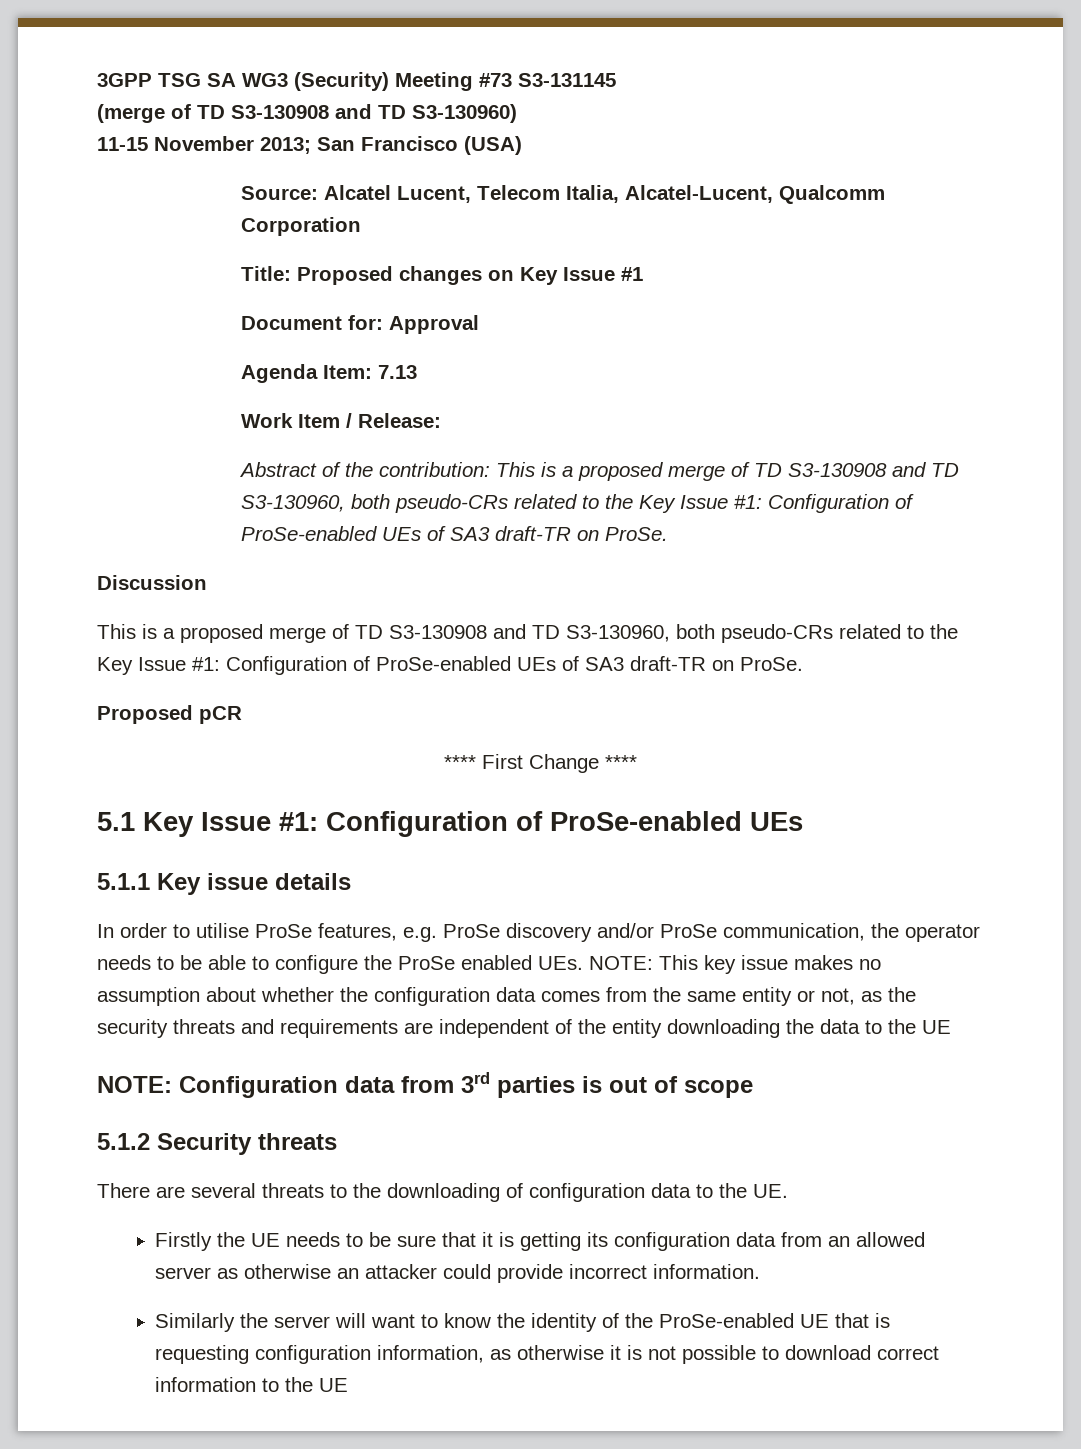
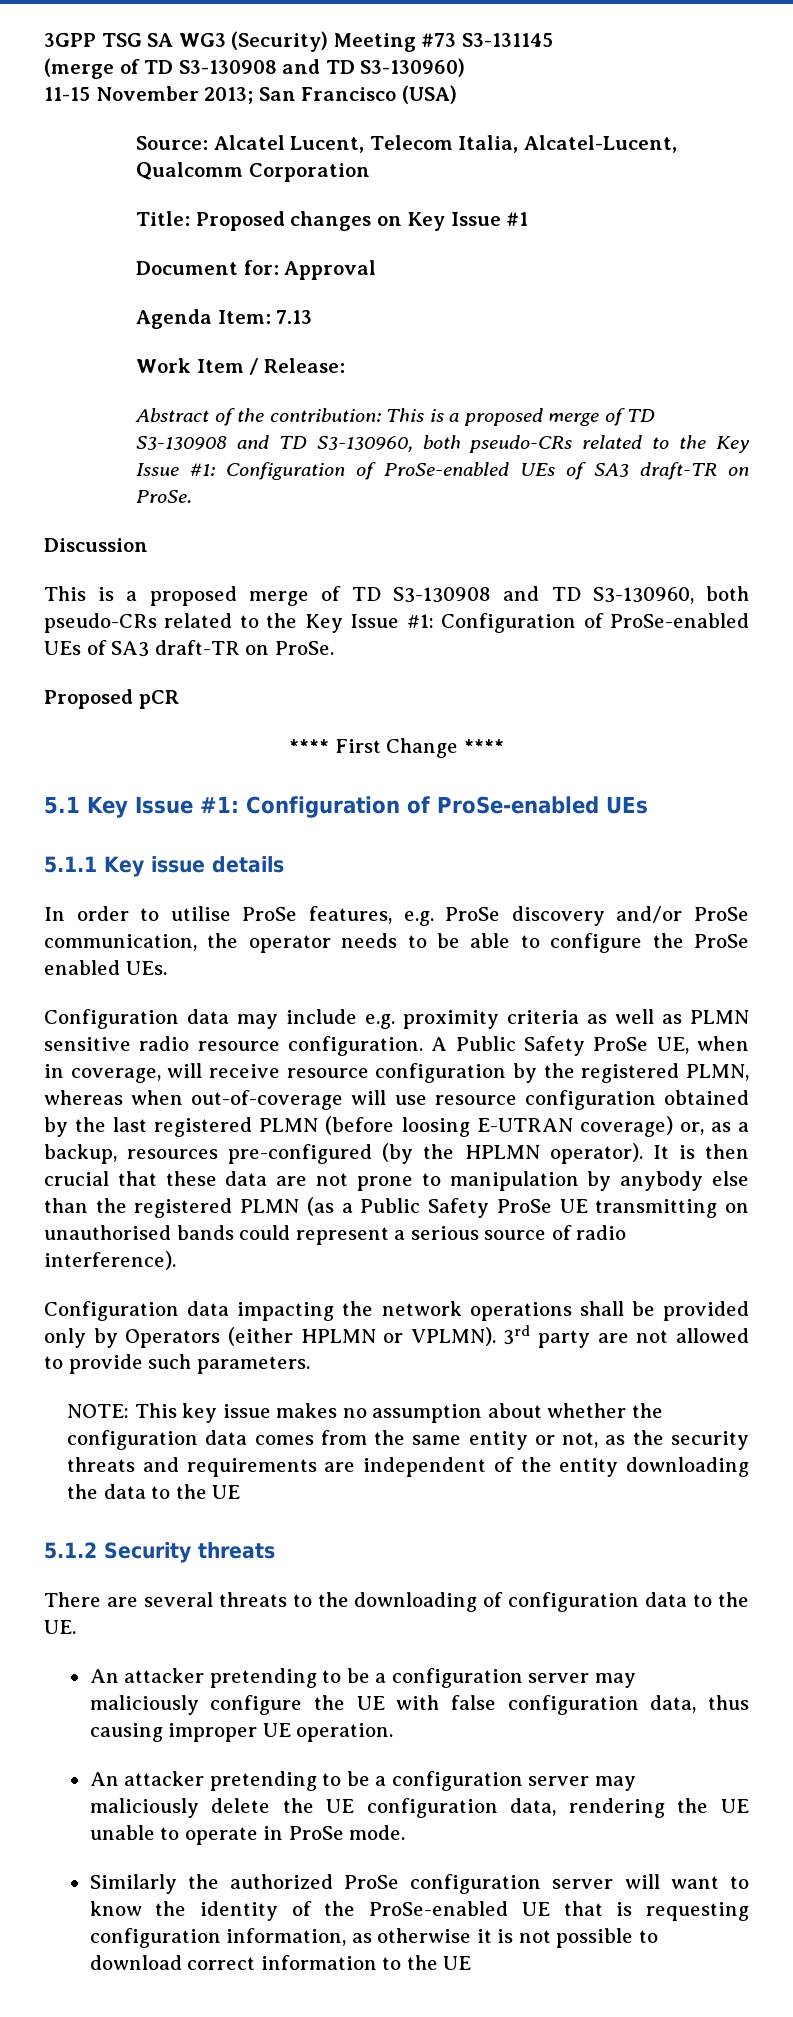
- In order to utilise ProSe features, e.g. ProSe discovery and/or ProSe communication, the operator needs to be able to configure the ProSe enabled UEs. NOTE: This key issue makes no assumption about whether the configuration data comes from the same entity or not, as the security threats and requirements are independent of the entity downloading the data to the UE
+ In order to utilise ProSe features, e.g. ProSe discovery and/or ProSe communication, the operator needs to be able to configure the ProSe enabled UEs.
+ Configuration data may include e.g. proximity criteria as well as PLMN sensitive radio resource configuration. A Public Safety ProSe UE, when in coverage, will receive resource configuration by the registered PLMN, whereas when out-of-coverage will use resource configuration obtained by the last registered PLMN (before loosing E-UTRAN coverage) or, as a backup, resources pre-configured (by the HPLMN operator). It is then crucial that these data are not prone to manipulation by anybody else than the registered PLMN (as a Public Safety ProSe UE transmitting on unauthorised bands could represent a serious source of radio interference).
+ Configuration data impacting the network operations shall be provided only by Operators (either HPLMN or VPLMN). 3rd party are not allowed to provide such parameters.
+ NOTE: This key issue makes no assumption about whether the configuration data comes from the same entity or not, as the security threats and requirements are independent of the entity downloading the data to the UE
- NOTE: Configuration data from 3rd parties is out of scope
- Firstly the UE needs to be sure that it is getting its configuration data from an allowed server as otherwise an attacker could provide incorrect information.
+ An attacker pretending to be a configuration server may maliciously configure the UE with false configuration data, thus causing improper UE operation.
+ An attacker pretending to be a configuration server may maliciously delete the UE configuration data, rendering the UE unable to operate in ProSe mode.
- Similarly the server will want to know the identity of the ProSe-enabled UE that is requesting configuration information, as otherwise it is not possible to download correct information to the UE
+ Similarly the authorized ProSe configuration server will want to know the identity of the ProSe-enabled UE that is requesting configuration information, as otherwise it is not possible to download correct information to the UE

